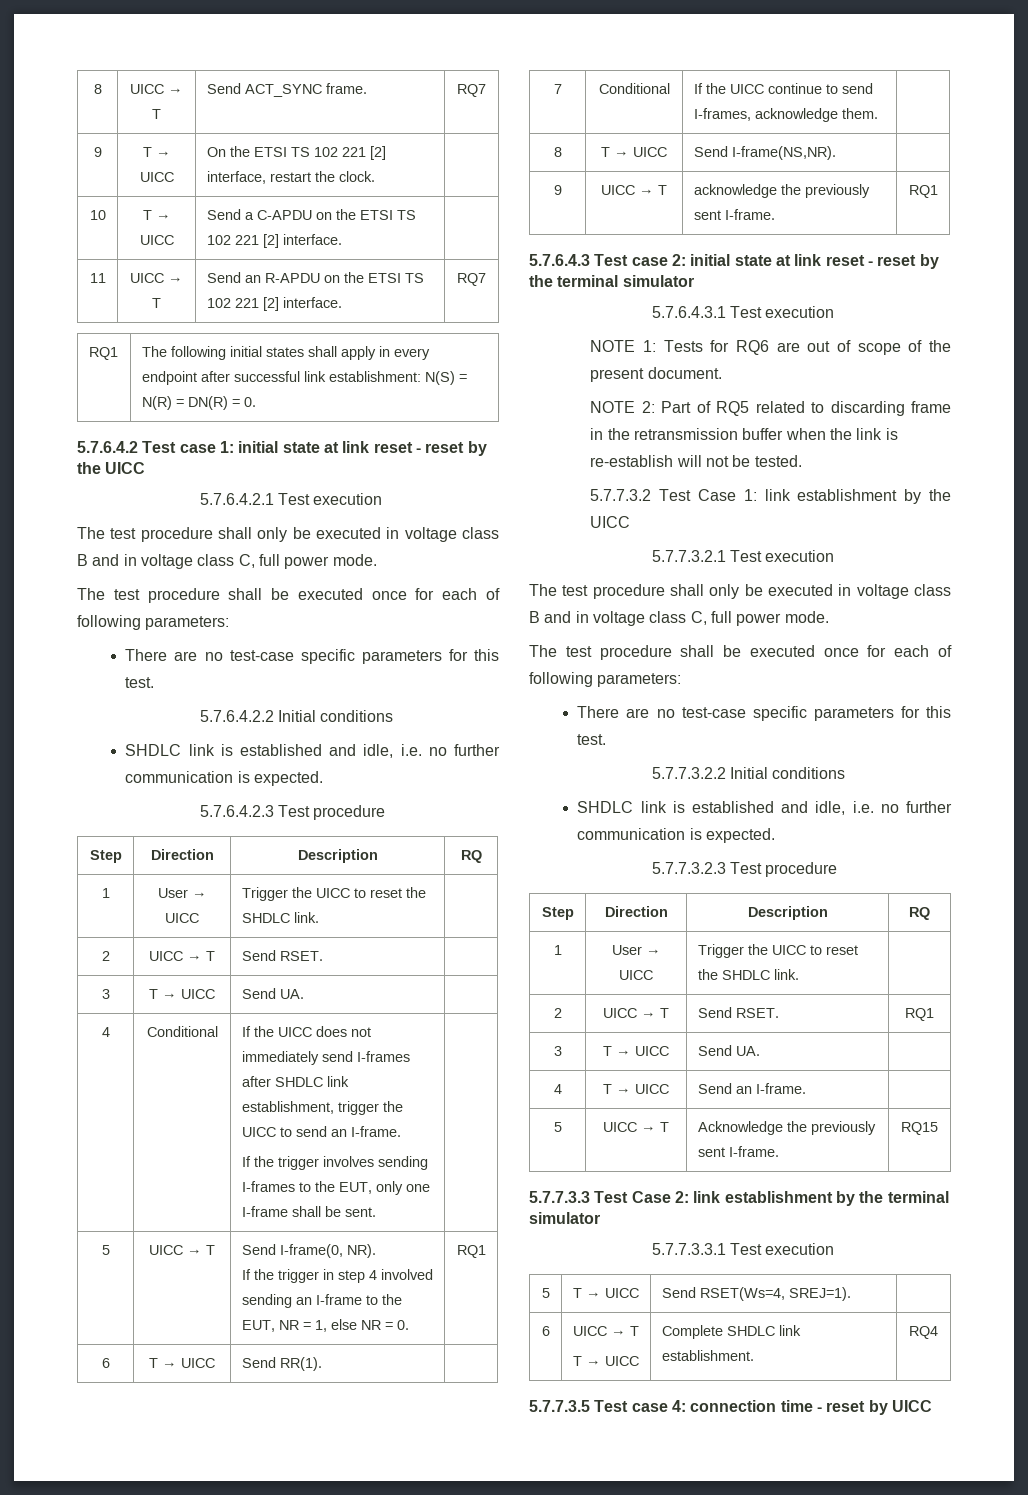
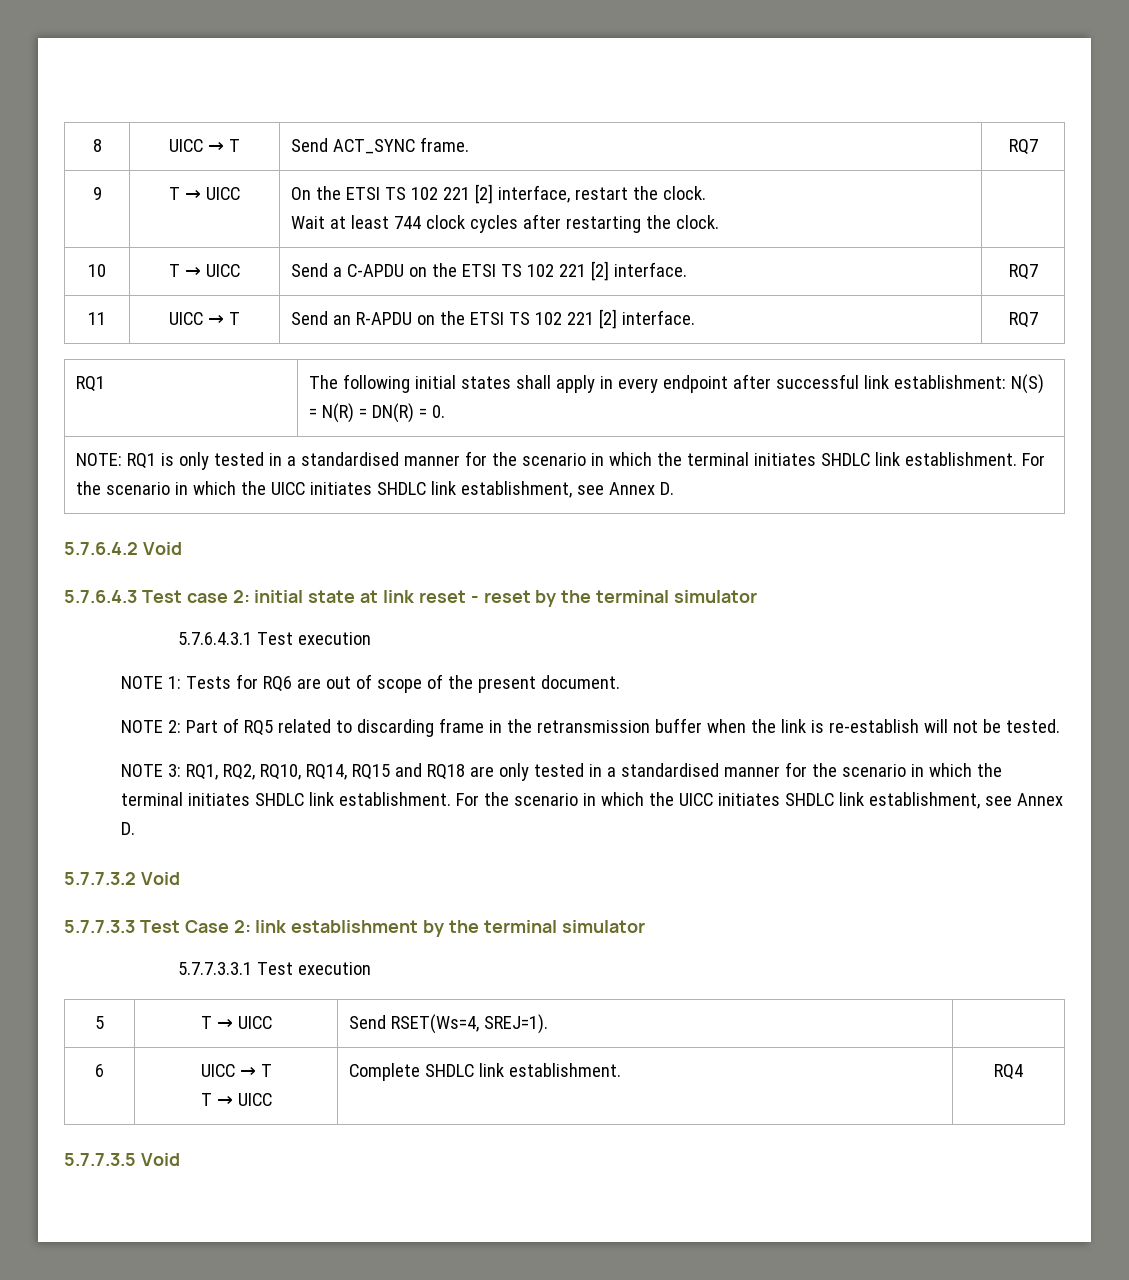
- 9 | T → UICC | On the ETSI TS 102 221 [2] interface, restart the clock. |
+ 9 | T → UICC | On the ETSI TS 102 221 [2] interface, restart the clock.
+ Wait at least 744 clock cycles after restarting the clock. |
- 10 | T → UICC | Send a C-APDU on the ETSI TS 102 221 [2] interface. |
+ 10 | T → UICC | Send a C-APDU on the ETSI TS 102 221 [2] interface. | RQ7
- 5.7.6.4.2 Test case 1: initial state at link reset - reset by the UICC
- 5.7.6.4.2.1 Test execution
- The test procedure shall only be executed in voltage class B and in voltage class C, full power mode.
- The test procedure shall be executed once for each of following parameters:
- There are no test-case specific parameters for this test.
- 5.7.6.4.2.2 Initial conditions
- SHDLC link is established and idle, i.e. no further communication is expected.
- 5.7.6.4.2.3 Test procedure
- Step | Direction | Description | RQ
- 1 | User → UICC | Trigger the UICC to reset the SHDLC link. |
- 2 | UICC → T | Send RSET. |
- 3 | T → UICC | Send UA. |
- 4 | Conditional | If the UICC does not immediately send I-frames after SHDLC link establishment, trigger the UICC to send an I-frame.
- If the trigger involves sending I-frames to the EUT, only one I-frame shall be sent. |
- 5 | UICC → T | Send I-frame(0, NR).
- If the trigger in step 4 involved sending an I-frame to the EUT, NR = 1, else NR = 0. | RQ1
- 6 | T → UICC | Send RR(1). |
- 7 | Conditional | If the UICC continue to send I-frames, acknowledge them. |
- 8 | T → UICC | Send I-frame(NS,NR). |
- 9 | UICC → T | acknowledge the previously sent I-frame. | RQ1
+ NOTE: RQ1 is only tested in a standardised manner for the scenario in which the terminal initiates SHDLC link establishment. For the scenario in which the UICC initiates SHDLC link establishment, see Annex D.
+ 5.7.6.4.2 Void
- 5.7.7.3.2 Test Case 1: link establishment by the UICC
- 5.7.7.3.2.1 Test execution
- The test procedure shall only be executed in voltage class B and in voltage class C, full power mode.
- The test procedure shall be executed once for each of following parameters:
- There are no test-case specific parameters for this test.
- 5.7.7.3.2.2 Initial conditions
- SHDLC link is established and idle, i.e. no further communication is expected.
- 5.7.7.3.2.3 Test procedure
- Step | Direction | Description | RQ
- 1 | User → UICC | Trigger the UICC to reset the SHDLC link. |
- 2 | UICC → T | Send RSET. | RQ1
- 3 | T → UICC | Send UA. |
- 4 | T → UICC | Send an I-frame. |
- 5 | UICC → T | Acknowledge the previously sent I-frame. | RQ15
+ NOTE 3: RQ1, RQ2, RQ10, RQ14, RQ15 and RQ18 are only tested in a standardised manner for the scenario in which the terminal initiates SHDLC link establishment. For the scenario in which the UICC initiates SHDLC link establishment, see Annex D.
+ 5.7.7.3.2 Void
- 5.7.7.3.5 Test case 4: connection time - reset by UICC
+ 5.7.7.3.5 Void

